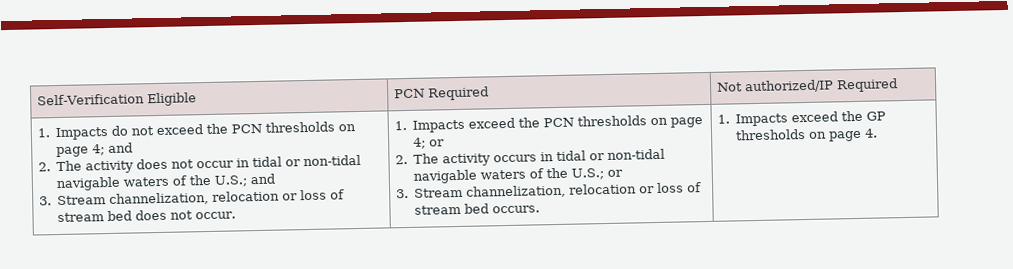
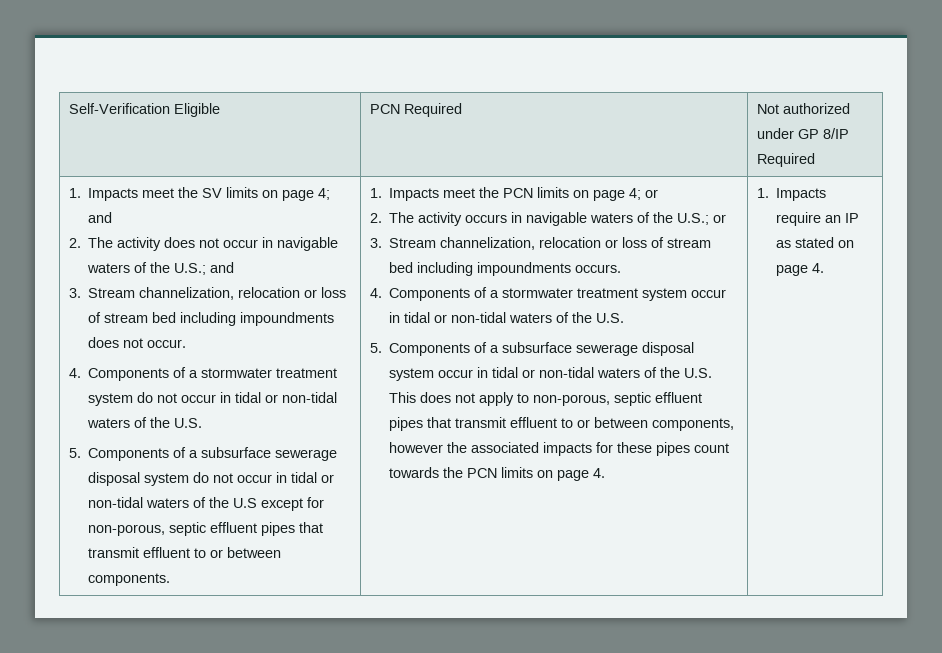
- Self-Verification Eligible | PCN Required | Not authorized/IP Required
+ Self-Verification Eligible | PCN Required | Not authorized under GP 8/IP Required
- 1. Impacts do not exceed the PCN thresholds on page 4; and
+ 1. Impacts meet the SV limits on page 4; and
- 2. The activity does not occur in tidal or non-tidal navigable waters of the U.S.; and
+ 2. The activity does not occur in navigable waters of the U.S.; and
- 3. Stream channelization, relocation or loss of stream bed does not occur.
+ 3. Stream channelization, relocation or loss of stream bed including impoundments does not occur.
- 1. Impacts exceed the PCN thresholds on page 4; or
+ 4. Components of a stormwater treatment system do not occur in tidal or non-tidal waters of the U.S.
+ 5. Components of a subsurface sewerage disposal system do not occur in tidal or non-tidal waters of the U.S except for non-porous, septic effluent pipes that transmit effluent to or between components. | 1. Impacts meet the PCN limits on page 4; or
- 2. The activity occurs in tidal or non-tidal navigable waters of the U.S.; or
+ 2. The activity occurs in navigable waters of the U.S.; or
- 3. Stream channelization, relocation or loss of stream bed occurs.
+ 3. Stream channelization, relocation or loss of stream bed including impoundments occurs.
- 1. Impacts exceed the GP thresholds on page 4.
+ 4. Components of a stormwater treatment system occur in tidal or non-tidal waters of the U.S.
+ 5. Components of a subsurface sewerage disposal system occur in tidal or non-tidal waters of the U.S. This does not apply to non-porous, septic effluent pipes that transmit effluent to or between components, however the associated impacts for these pipes count towards the PCN limits on page 4. | 1. Impacts require an IP as stated on page 4.

